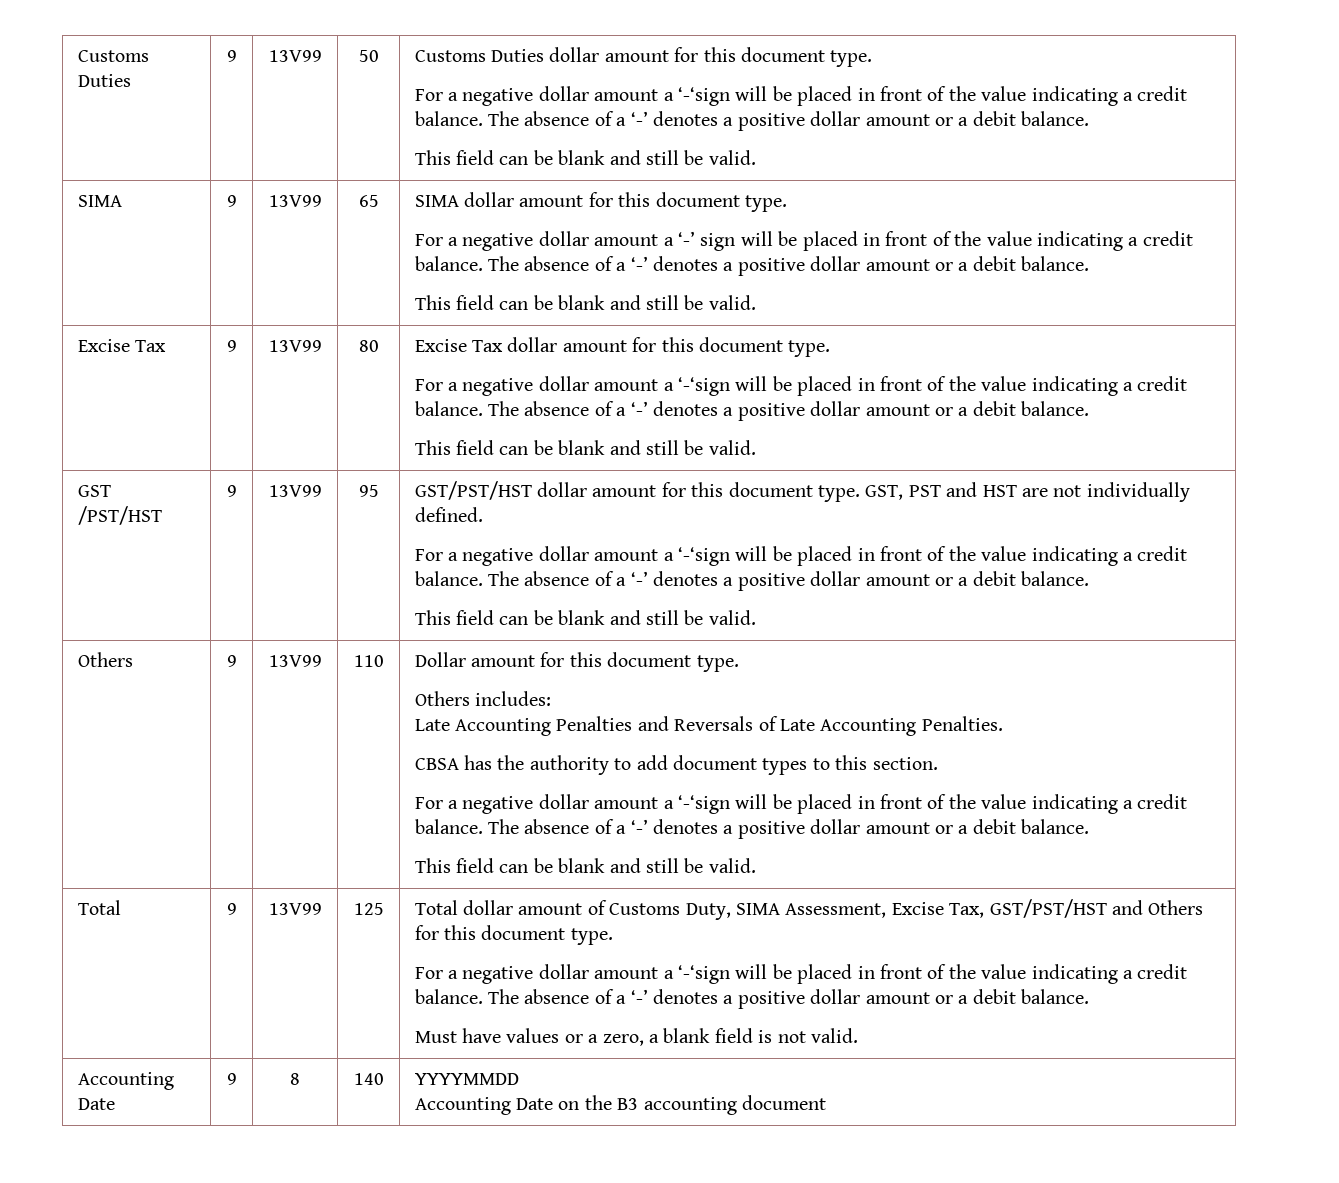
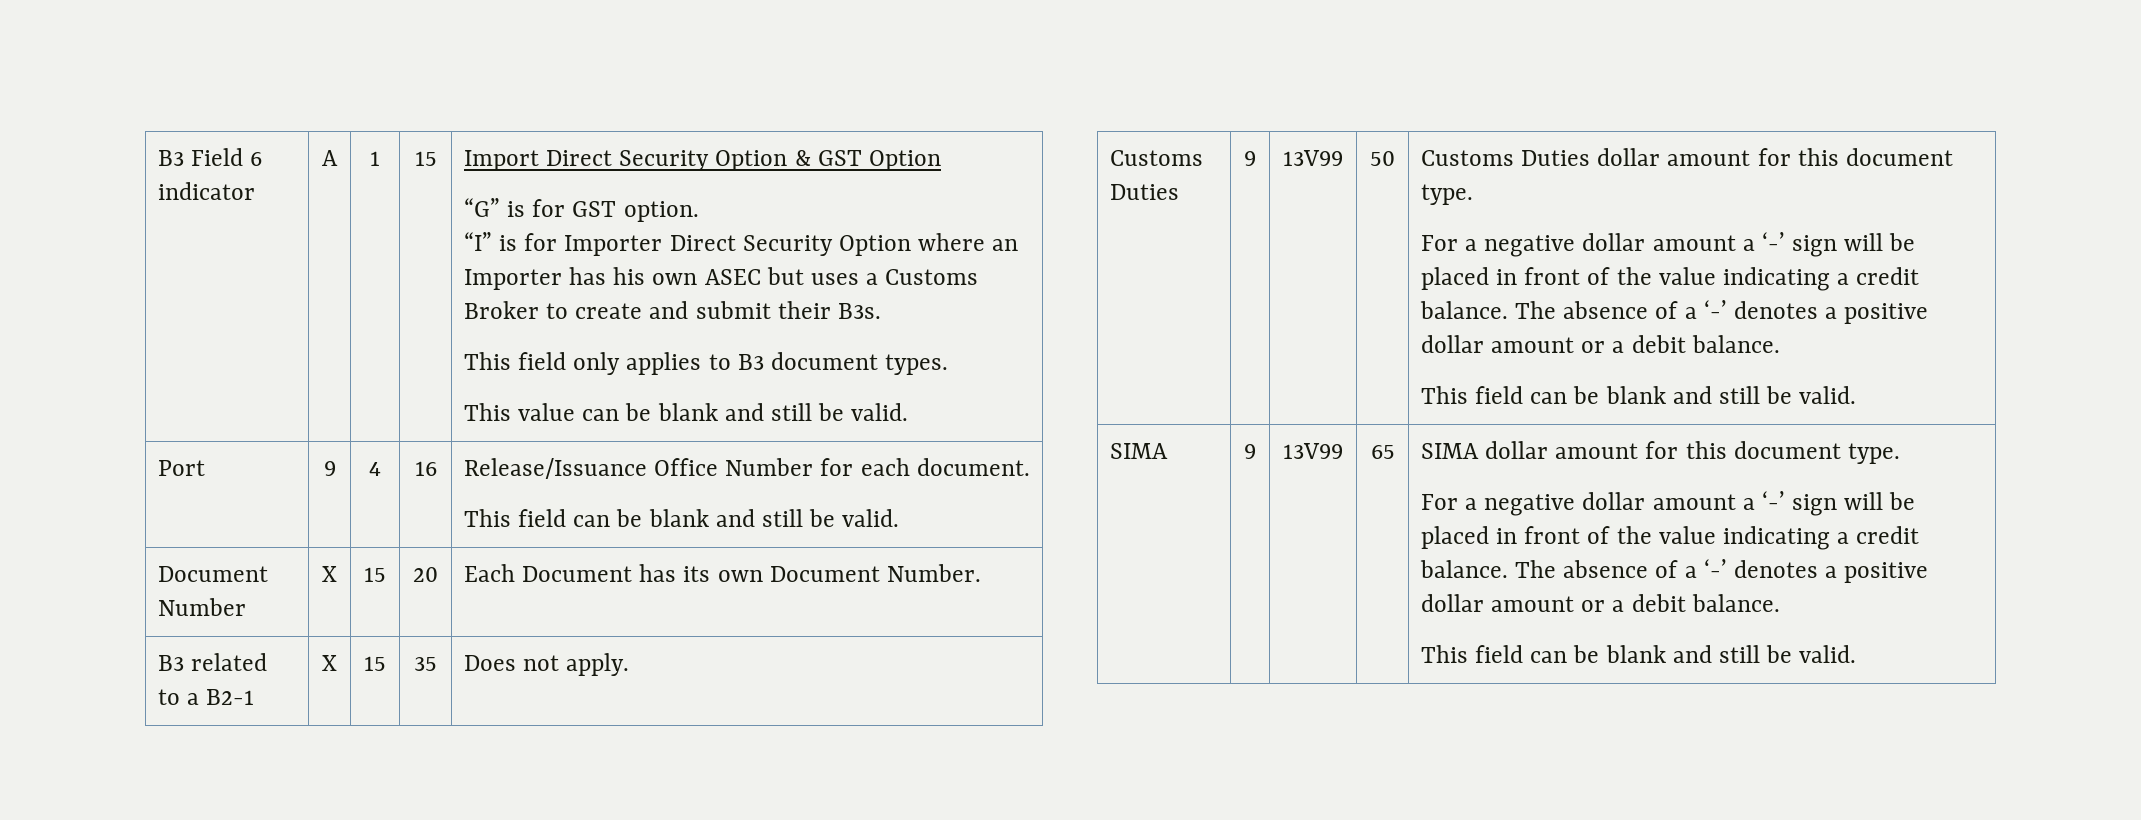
+ B3 Field 6 indicator | A | 1 | 15 | Import Direct Security Option & GST Option
+ “G” is for GST option.
+ “I” is for Importer Direct Security Option where an Importer has his own ASEC but uses a Customs Broker to create and submit their B3s.
+ This field only applies to B3 document types.
+ This value can be blank and still be valid.
+ Port | 9 | 4 | 16 | Release/Issuance Office Number for each document.
+ This field can be blank and still be valid.
+ Document Number | X | 15 | 20 | Each Document has its own Document Number.
+ B3 related to a B2-1 | X | 15 | 35 | Does not apply.
  Customs Duties dollar amount for this document type.
- For a negative dollar amount a ‘-‘sign will be placed in front of the value indicating a credit balance.
+ For a negative dollar amount a ‘-’ sign will be placed in front of the value indicating a credit balance.
- Excise Tax | 9 | 13V99 | 80 | Excise Tax dollar amount for this document type.
- For a negative dollar amount a ‘-‘sign will be placed in front of the value indicating a credit balance. The absence of a ‘-’ denotes a positive dollar amount or a debit balance.
- This field can be blank and still be valid.
- GST /PST/HST | 9 | 13V99 | 95 | GST/PST/HST dollar amount for this document type. GST, PST and HST are not individually defined.
- For a negative dollar amount a ‘-‘sign will be placed in front of the value indicating a credit balance. The absence of a ‘-’ denotes a positive dollar amount or a debit balance.
- This field can be blank and still be valid.
- Others | 9 | 13V99 | 110 | Dollar amount for this document type.
- Others includes:
- Late Accounting Penalties and Reversals of Late Accounting Penalties.
- CBSA has the authority to add document types to this section.
- For a negative dollar amount a ‘-‘sign will be placed in front of the value indicating a credit balance. The absence of a ‘-’ denotes a positive dollar amount or a debit balance.
- This field can be blank and still be valid.
- Total | 9 | 13V99 | 125 | Total dollar amount of Customs Duty, SIMA Assessment, Excise Tax, GST/PST/HST and Others for this document type.
- For a negative dollar amount a ‘-‘sign will be placed in front of the value indicating a credit balance. The absence of a ‘-’ denotes a positive dollar amount or a debit balance.
- Must have values or a zero, a blank field is not valid.
- Accounting Date | 9 | 8 | 140 | YYYYMMDD
- Accounting Date on the B3 accounting document

